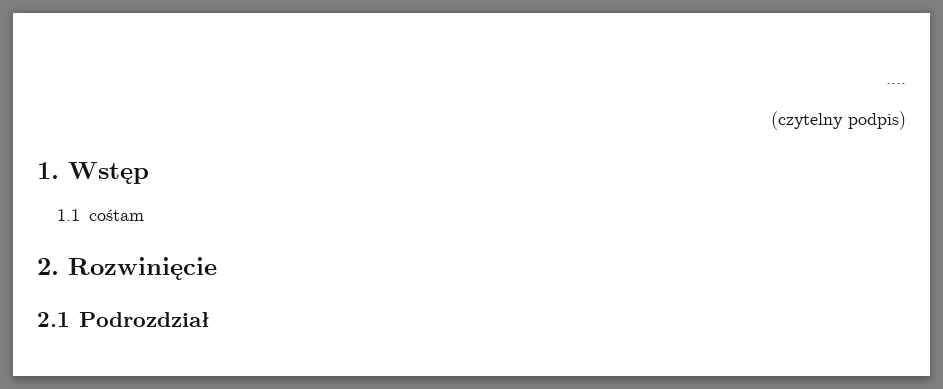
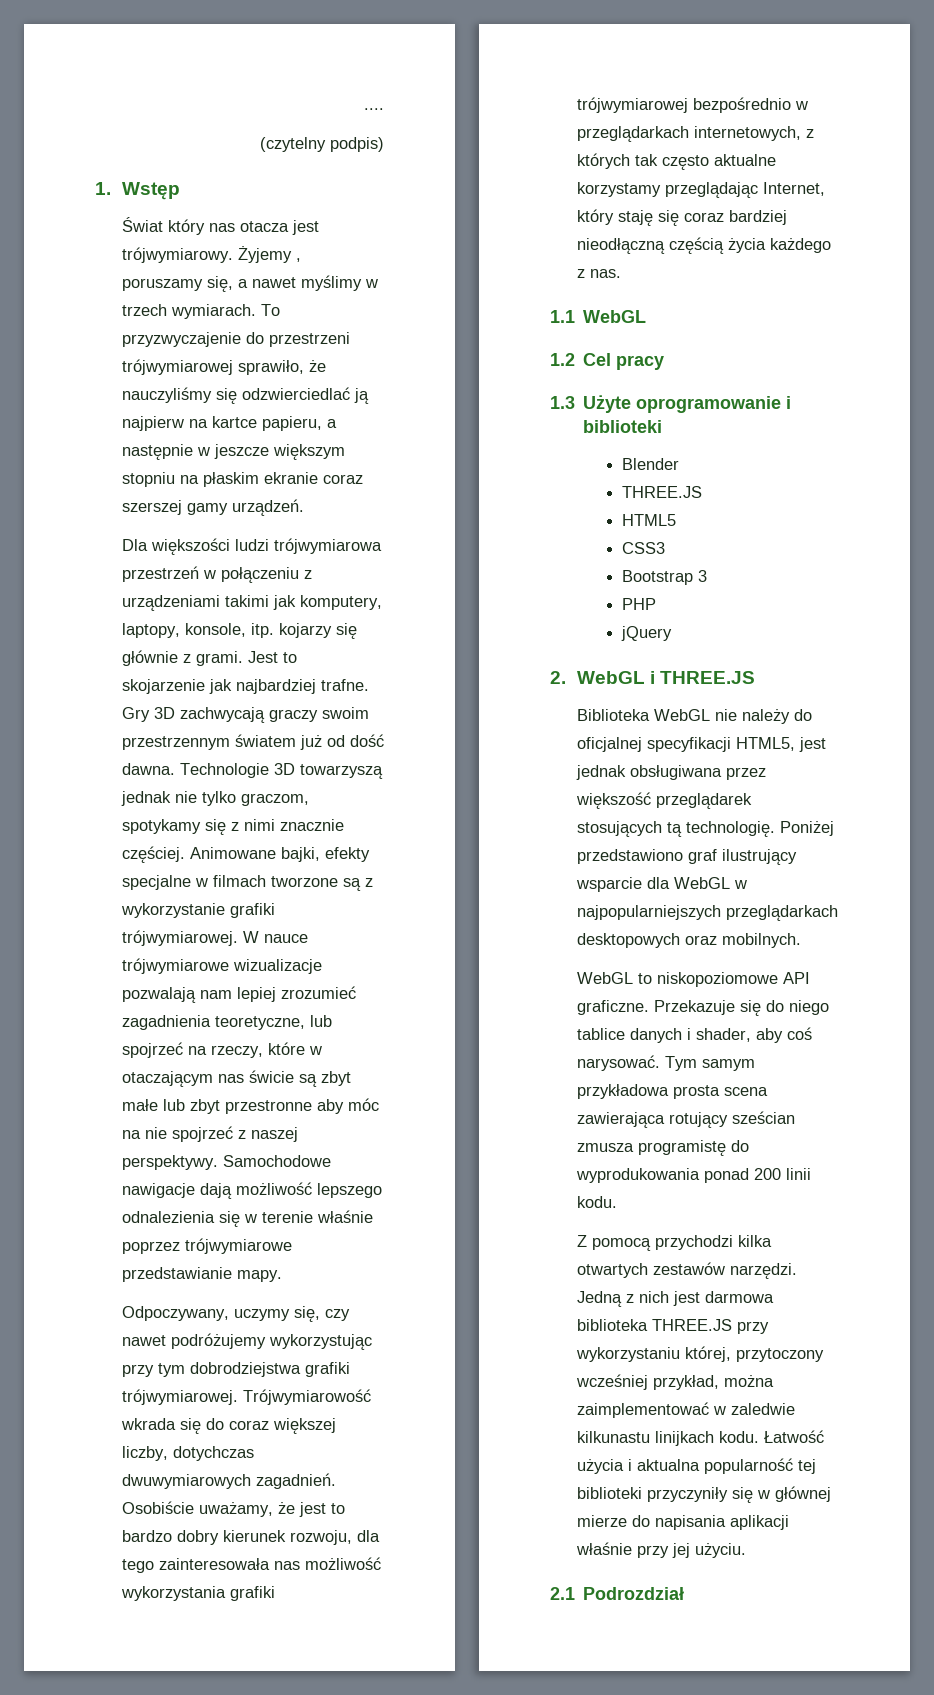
- 1.1 cośtam
- 2. Rozwinięcie
+ Świat który nas otacza jest trójwymiarowy. Żyjemy , poruszamy się, a nawet myślimy w trzech wymiarach. To przyzwyczajenie do przestrzeni trójwymiarowej sprawiło, że nauczyliśmy się odzwierciedlać ją najpierw na kartce papieru, a następnie w jeszcze większym stopniu na płaskim ekranie coraz szerszej gamy urządzeń.
+ Dla większości ludzi trójwymiarowa przestrzeń w połączeniu z urządzeniami takimi jak komputery, laptopy, konsole, itp. kojarzy się głównie z grami. Jest to skojarzenie jak najbardziej trafne. Gry 3D zachwycają graczy swoim przestrzennym światem już od dość dawna. Technologie 3D towarzyszą jednak nie tylko graczom, spotykamy się z nimi znacznie częściej. Animowane bajki, efekty specjalne w filmach tworzone są z wykorzystanie grafiki trójwymiarowej. W nauce trójwymiarowe wizualizacje pozwalają nam lepiej zrozumieć zagadnienia teoretyczne, lub spojrzeć na rzeczy, które w otaczającym nas świcie są zbyt małe lub zbyt przestronne aby móc na nie spojrzeć z naszej perspektywy. Samochodowe nawigacje dają możliwość lepszego odnalezienia się w terenie właśnie poprzez trójwymiarowe przedstawianie mapy.
+ Odpoczywany, uczymy się, czy nawet podróżujemy wykorzystując przy tym dobrodziejstwa grafiki trójwymiarowej. Trójwymiarowość wkrada się do coraz większej liczby, dotychczas dwuwymiarowych zagadnień. Osobiście uważamy, że jest to bardzo dobry kierunek rozwoju, dla tego zainteresowała nas możliwość wykorzystania grafiki trójwymiarowej bezpośrednio w przeglądarkach internetowych, z których tak często aktualne korzystamy przeglądając Internet, który staję się coraz bardziej nieodłączną częścią życia każdego z nas.
+ 1.1 WebGL
+ 1.2 Cel pracy
+ 1.3 Użyte oprogramowanie i biblioteki
+ Blender
+ THREE.JS
+ HTML5
+ CSS3
+ Bootstrap 3
+ PHP
+ jQuery
+ 2. WebGL i THREE.JS
+ Biblioteka WebGL nie należy do oficjalnej specyfikacji HTML5, jest jednak obsługiwana przez większość przeglądarek stosujących tą technologię. Poniżej przedstawiono graf ilustrujący wsparcie dla WebGL w najpopularniejszych przeglądarkach desktopowych oraz mobilnych.
+ WebGL to niskopoziomowe API graficzne. Przekazuje się do niego tablice danych i shader, aby coś narysować. Tym samym przykładowa prosta scena zawierająca rotujący sześcian zmusza programistę do wyprodukowania ponad 200 linii kodu.
+ Z pomocą przychodzi kilka otwartych zestawów narzędzi. Jedną z nich jest darmowa biblioteka THREE.JS przy wykorzystaniu której, przytoczony wcześniej przykład, można zaimplementować w zaledwie kilkunastu linijkach kodu. Łatwość użycia i aktualna popularność tej biblioteki przyczyniły się w głównej mierze do napisania aplikacji właśnie przy jej użyciu.

